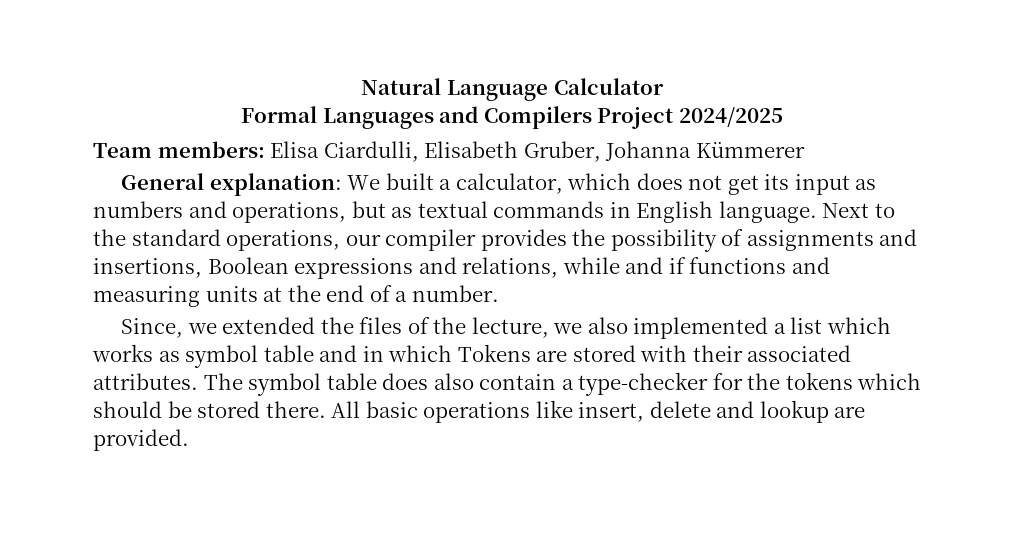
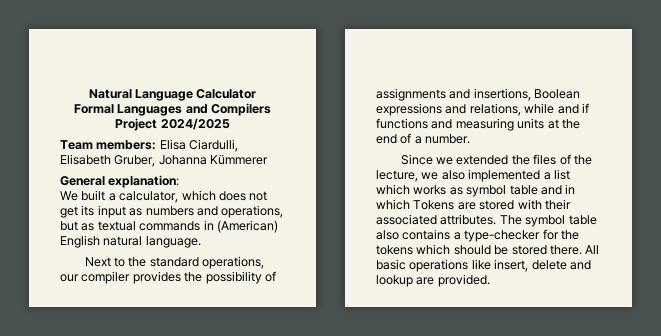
- General explanation: We built a calculator, which does not get its input as numbers and operations, but as textual commands in English language. Next to the standard operations, our compiler provides the possibility of assignments and insertions, Boolean expressions and relations, while and if functions and measuring units at the end of a number.
+ General explanation:
+ We built a calculator, which does not get its input as numbers and operations, but as textual commands in (American) English natural language.
+ Next to the standard operations, our compiler provides the possibility of assignments and insertions, Boolean expressions and relations, while and if functions and measuring units at the end of a number.
- Since, we extended the files of the lecture, we also implemented a list which works as symbol table and in which Tokens are stored with their associated attributes.
+ Since we extended the files of the lecture, we also implemented a list which works as symbol table and in which Tokens are stored with their associated attributes.
- The symbol table does also contain a type-checker for the tokens which should be stored there.
+ The symbol table also contains a type-checker for the tokens which should be stored there.

